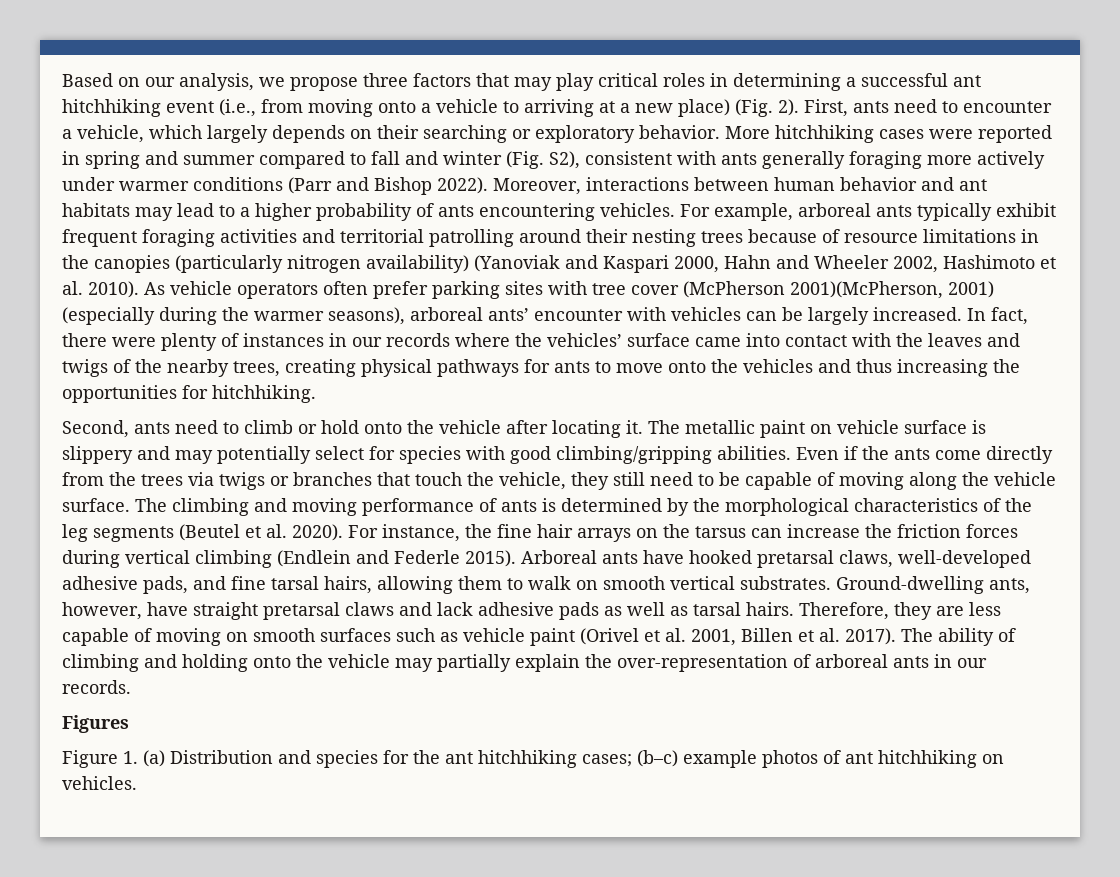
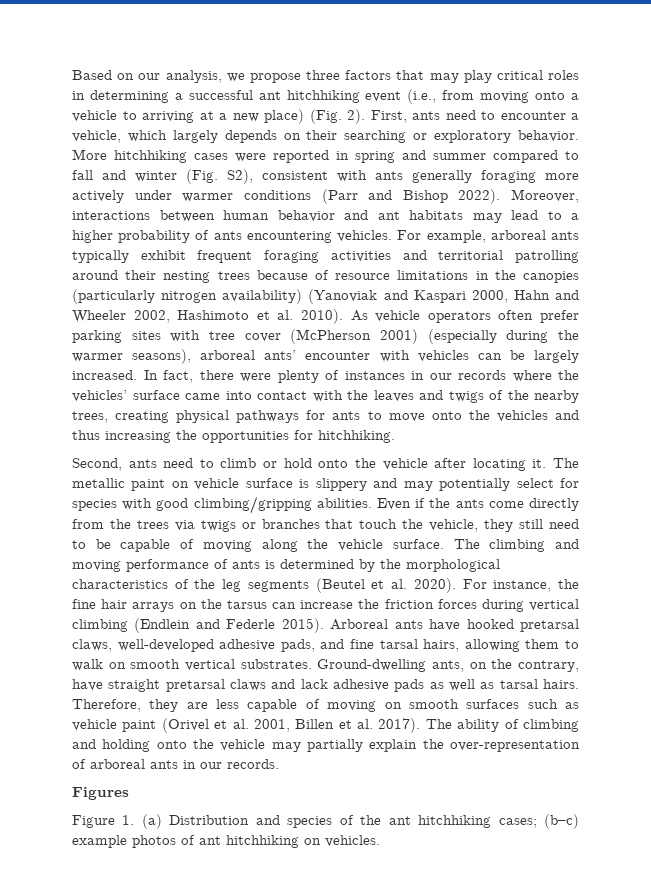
- As vehicle operators often prefer parking sites with tree cover (McPherson 2001)(McPherson, 2001) (especially during the warmer seasons), arboreal ants’ encounter with vehicles can be largely increased.
+ As vehicle operators often prefer parking sites with tree cover (McPherson 2001) (especially during the warmer seasons), arboreal ants’ encounter with vehicles can be largely increased.
- Ground-dwelling ants, however, have straight pretarsal claws and lack adhesive pads as well as tarsal hairs.
+ Ground-dwelling ants, on the contrary, have straight pretarsal claws and lack adhesive pads as well as tarsal hairs.
- Figure 1. (a) Distribution and species for the ant hitchhiking cases; (b–c) example photos of ant hitchhiking on vehicles.
+ Figure 1. (a) Distribution and species of the ant hitchhiking cases; (b–c) example photos of ant hitchhiking on vehicles.

